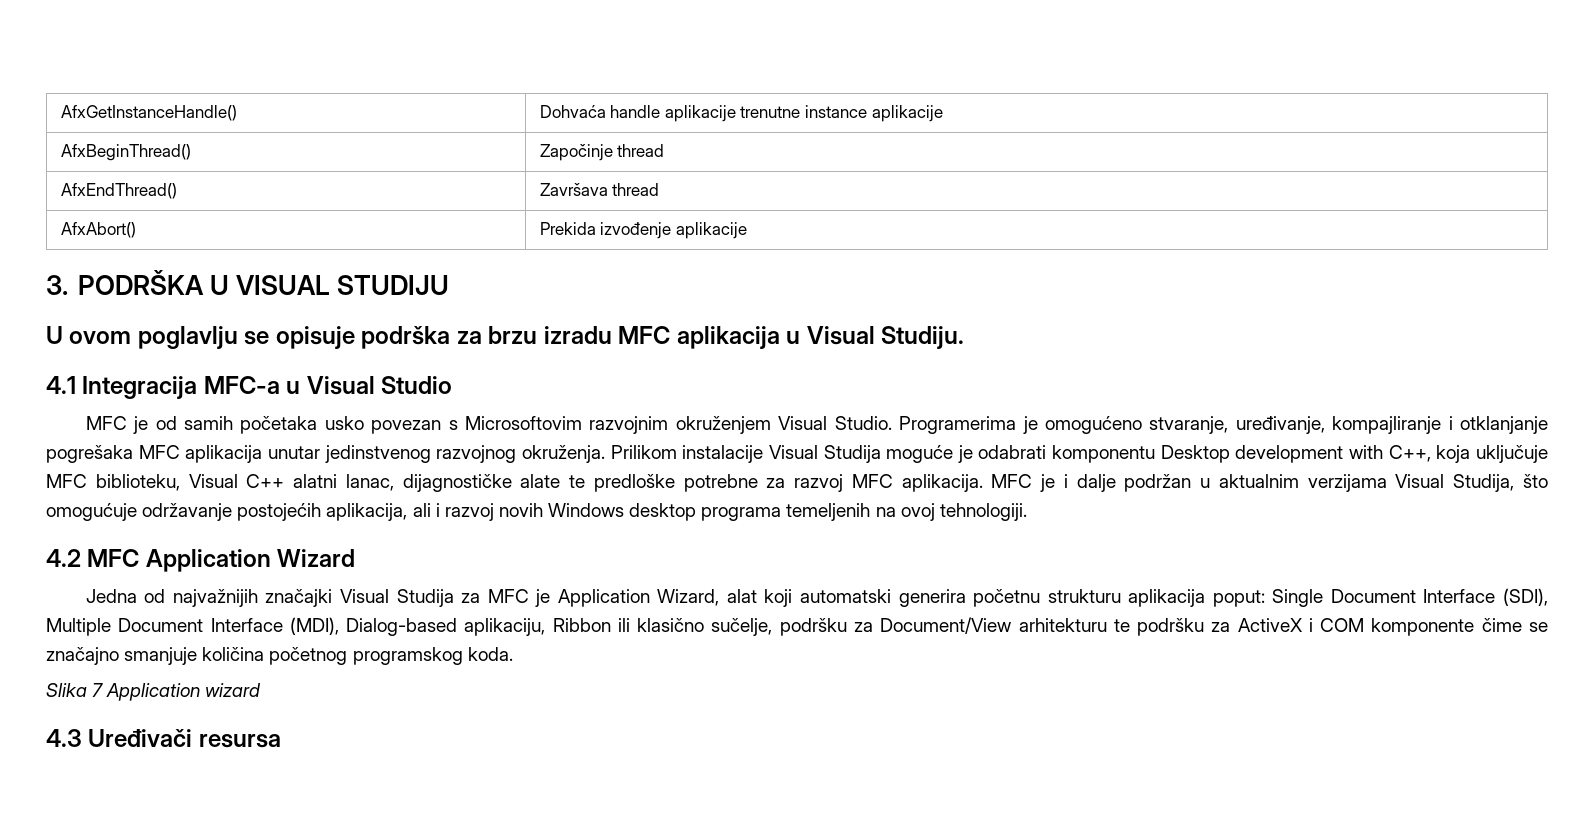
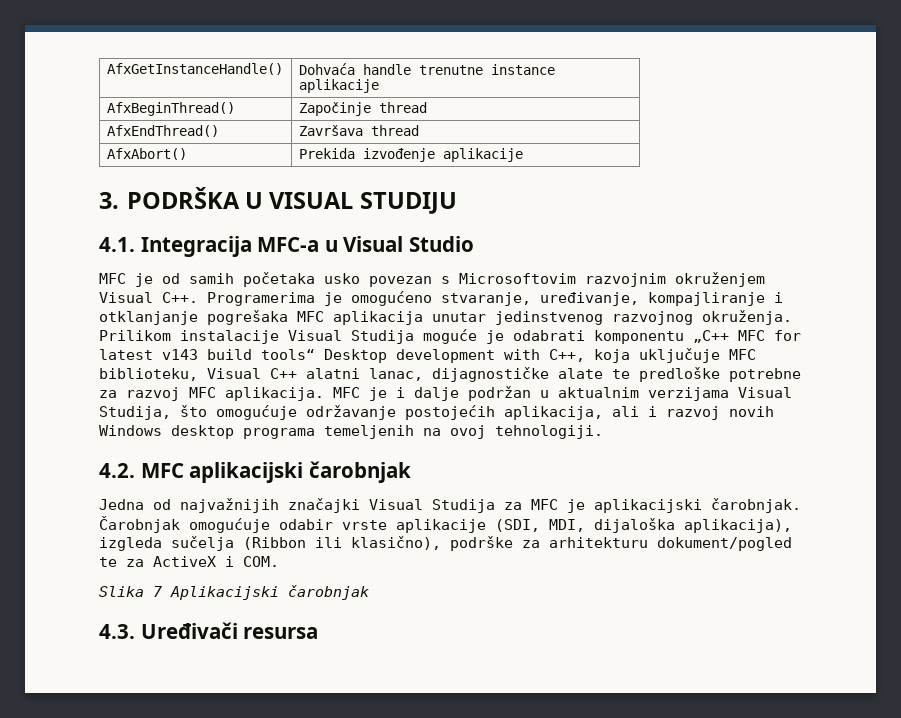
- AfxGetInstanceHandle() | Dohvaća handle aplikacije trenutne instance aplikacije
+ AfxGetInstanceHandle() | Dohvaća handle trenutne instance aplikacije
- U ovom poglavlju se opisuje podrška za brzu izradu MFC aplikacija u Visual Studiju.
- 4.1 Integracija MFC-a u Visual Studio
+ 4.1. Integracija MFC-a u Visual Studio
- MFC je od samih početaka usko povezan s Microsoftovim razvojnim okruženjem Visual Studio. Programerima je omogućeno stvaranje, uređivanje, kompajliranje i otklanjanje pogrešaka MFC aplikacija unutar jedinstvenog razvojnog okruženja.
+ MFC je od samih početaka usko povezan s Microsoftovim razvojnim okruženjem Visual C++. Programerima je omogućeno stvaranje, uređivanje, kompajliranje i otklanjanje pogrešaka MFC aplikacija unutar jedinstvenog razvojnog okruženja.
- Prilikom instalacije Visual Studija moguće je odabrati komponentu Desktop development with C++, koja uključuje MFC biblioteku, Visual C++ alatni lanac, dijagnostičke alate te predloške potrebne za razvoj MFC aplikacija.
+ Prilikom instalacije Visual Studija moguće je odabrati komponentu „C++ MFC for latest v143 build tools“ Desktop development with C++, koja uključuje MFC biblioteku, Visual C++ alatni lanac, dijagnostičke alate te predloške potrebne za razvoj MFC aplikacija.
- 4.2 MFC Application Wizard
+ 4.2. MFC aplikacijski čarobnjak
- Jedna od najvažnijih značajki Visual Studija za MFC je Application Wizard, alat koji automatski generira početnu strukturu aplikacija poput: Single Document Interface (SDI), Multiple Document Interface (MDI), Dialog-based aplikaciju, Ribbon ili klasično sučelje, podršku za Document/View arhitekturu te podršku za ActiveX i COM komponente čime se značajno smanjuje količina početnog programskog koda.
+ Jedna od najvažnijih značajki Visual Studija za MFC je aplikacijski čarobnjak. Čarobnjak omogućuje odabir vrste aplikacije (SDI, MDI, dijaloška aplikacija), izgleda sučelja (Ribbon ili klasično), podrške za arhitekturu dokument/pogled te za ActiveX i COM.
- Slika 7 Application wizard
- 4.3 Uređivači resursa
+ Slika 7 Aplikacijski čarobnjak
+ 4.3. Uređivači resursa

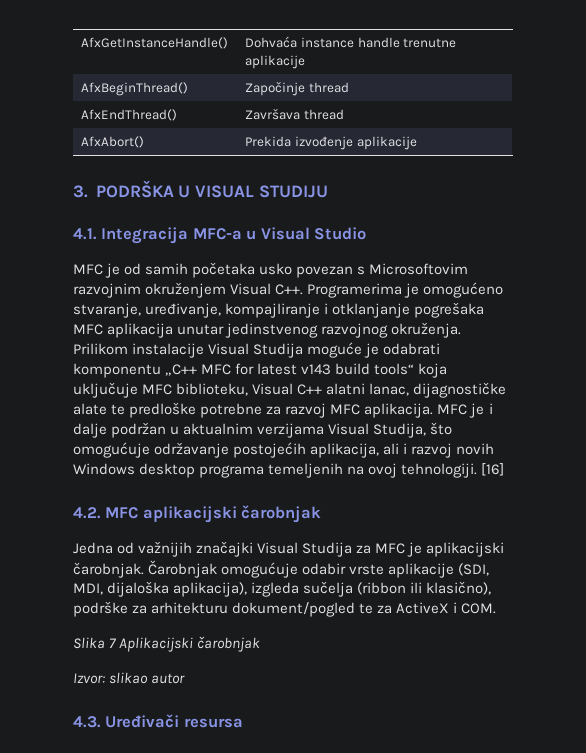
- AfxGetInstanceHandle() | Dohvaća handle trenutne instance aplikacije
+ AfxGetInstanceHandle() | Dohvaća instance handle trenutne aplikacije
- Prilikom instalacije Visual Studija moguće je odabrati komponentu „C++ MFC for latest v143 build tools“ Desktop development with C++, koja uključuje MFC biblioteku, Visual C++ alatni lanac, dijagnostičke alate te predloške potrebne za razvoj MFC aplikacija.
+ Prilikom instalacije Visual Studija moguće je odabrati komponentu „C++ MFC for latest v143 build tools“ koja uključuje MFC biblioteku, Visual C++ alatni lanac, dijagnostičke alate te predloške potrebne za razvoj MFC aplikacija.
+ [16]
- Jedna od najvažnijih značajki Visual Studija za MFC je aplikacijski čarobnjak.
+ Jedna od važnijih značajki Visual Studija za MFC je aplikacijski čarobnjak.
- Čarobnjak omogućuje odabir vrste aplikacije (SDI, MDI, dijaloška aplikacija), izgleda sučelja (Ribbon ili klasično), podrške za arhitekturu dokument/pogled te za ActiveX i COM.
+ Čarobnjak omogućuje odabir vrste aplikacije (SDI, MDI, dijaloška aplikacija), izgleda sučelja (ribbon ili klasično), podrške za arhitekturu dokument/pogled te za ActiveX i COM.
+ Izvor: slikao autor

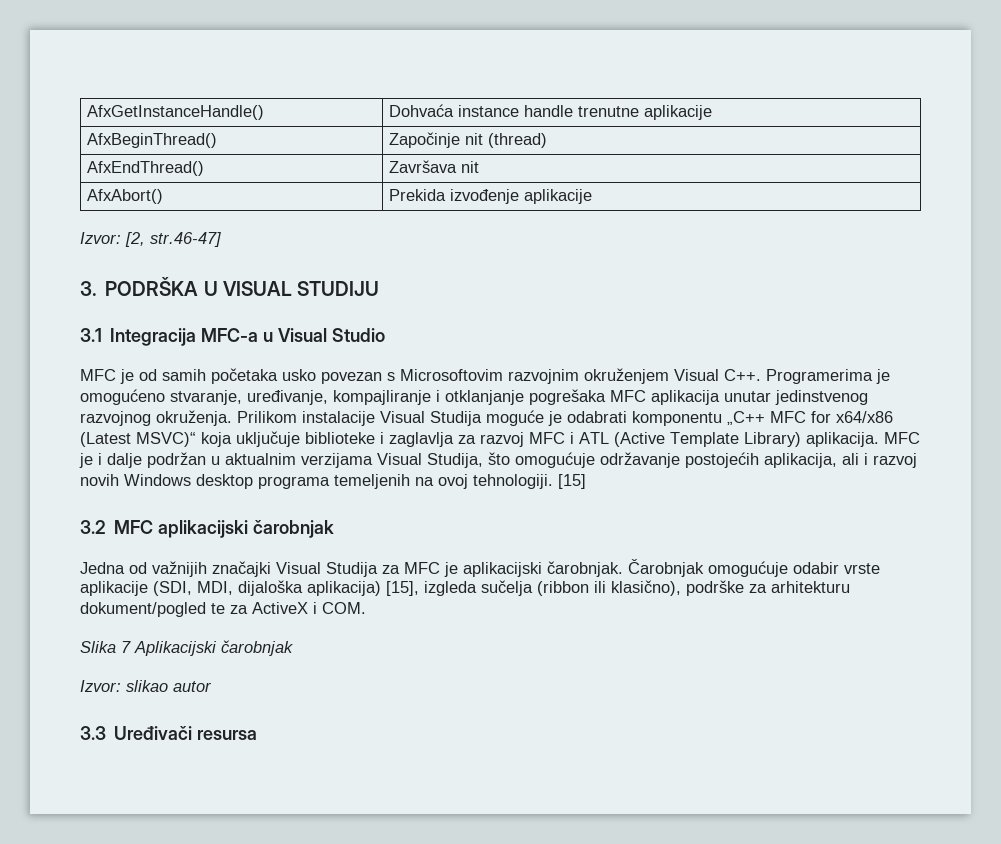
- AfxBeginThread() | Započinje thread
+ AfxBeginThread() | Započinje nit (thread)
- AfxEndThread() | Završava thread
+ AfxEndThread() | Završava nit
+ Izvor: [2, str.46-47]
- 4.1. Integracija MFC-a u Visual Studio
+ 3.1 Integracija MFC-a u Visual Studio
- Prilikom instalacije Visual Studija moguće je odabrati komponentu „C++ MFC for latest v143 build tools“ koja uključuje MFC biblioteku, Visual C++ alatni lanac, dijagnostičke alate te predloške potrebne za razvoj MFC aplikacija.
+ Prilikom instalacije Visual Studija moguće je odabrati komponentu „C++ MFC for x64/x86 (Latest MSVC)“ koja uključuje biblioteke i zaglavlja za razvoj MFC i ATL (Active Template Library) aplikacija.
- [16]
- 4.2. MFC aplikacijski čarobnjak
+ [15]
+ 3.2 MFC aplikacijski čarobnjak
- Čarobnjak omogućuje odabir vrste aplikacije (SDI, MDI, dijaloška aplikacija), izgleda sučelja (ribbon ili klasično), podrške za arhitekturu dokument/pogled te za ActiveX i COM.
+ Čarobnjak omogućuje odabir vrste aplikacije (SDI, MDI, dijaloška aplikacija) [15], izgleda sučelja (ribbon ili klasično), podrške za arhitekturu dokument/pogled te za ActiveX i COM.
- 4.3. Uređivači resursa
+ 3.3 Uređivači resursa

